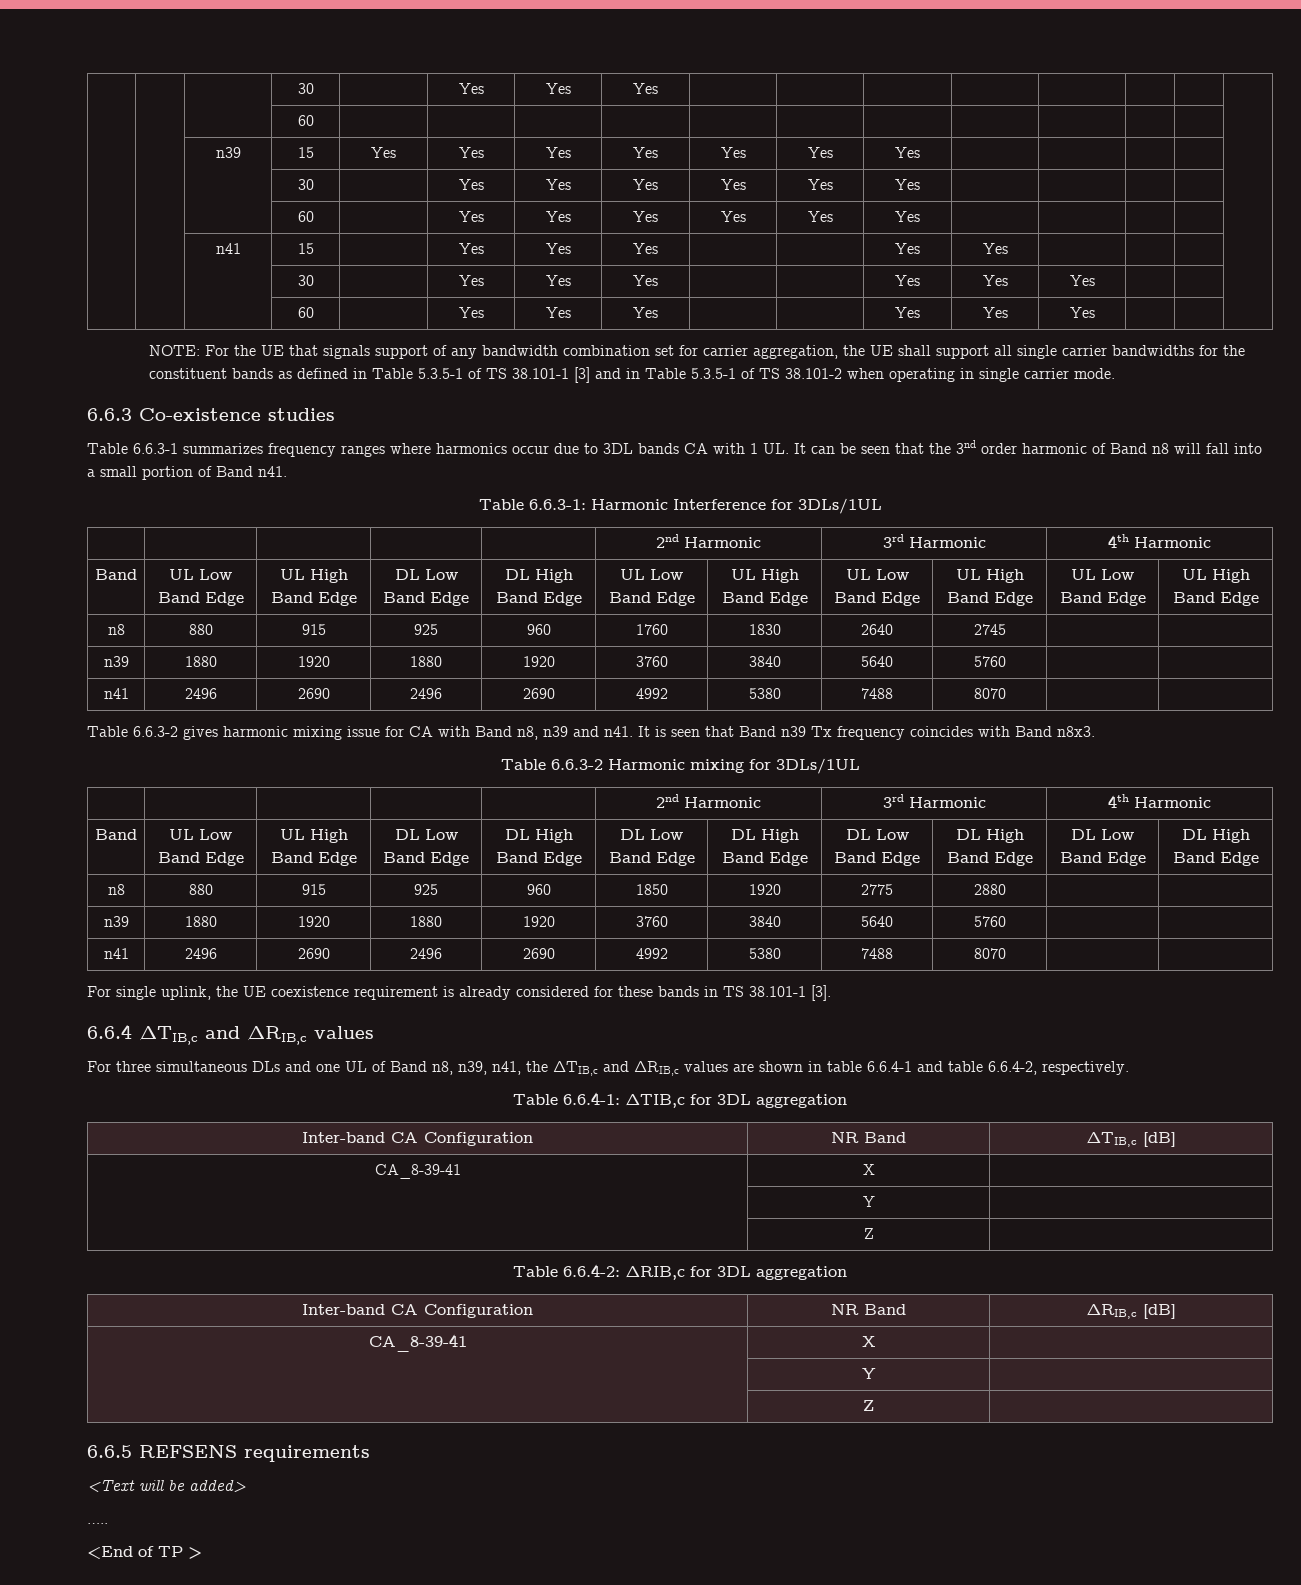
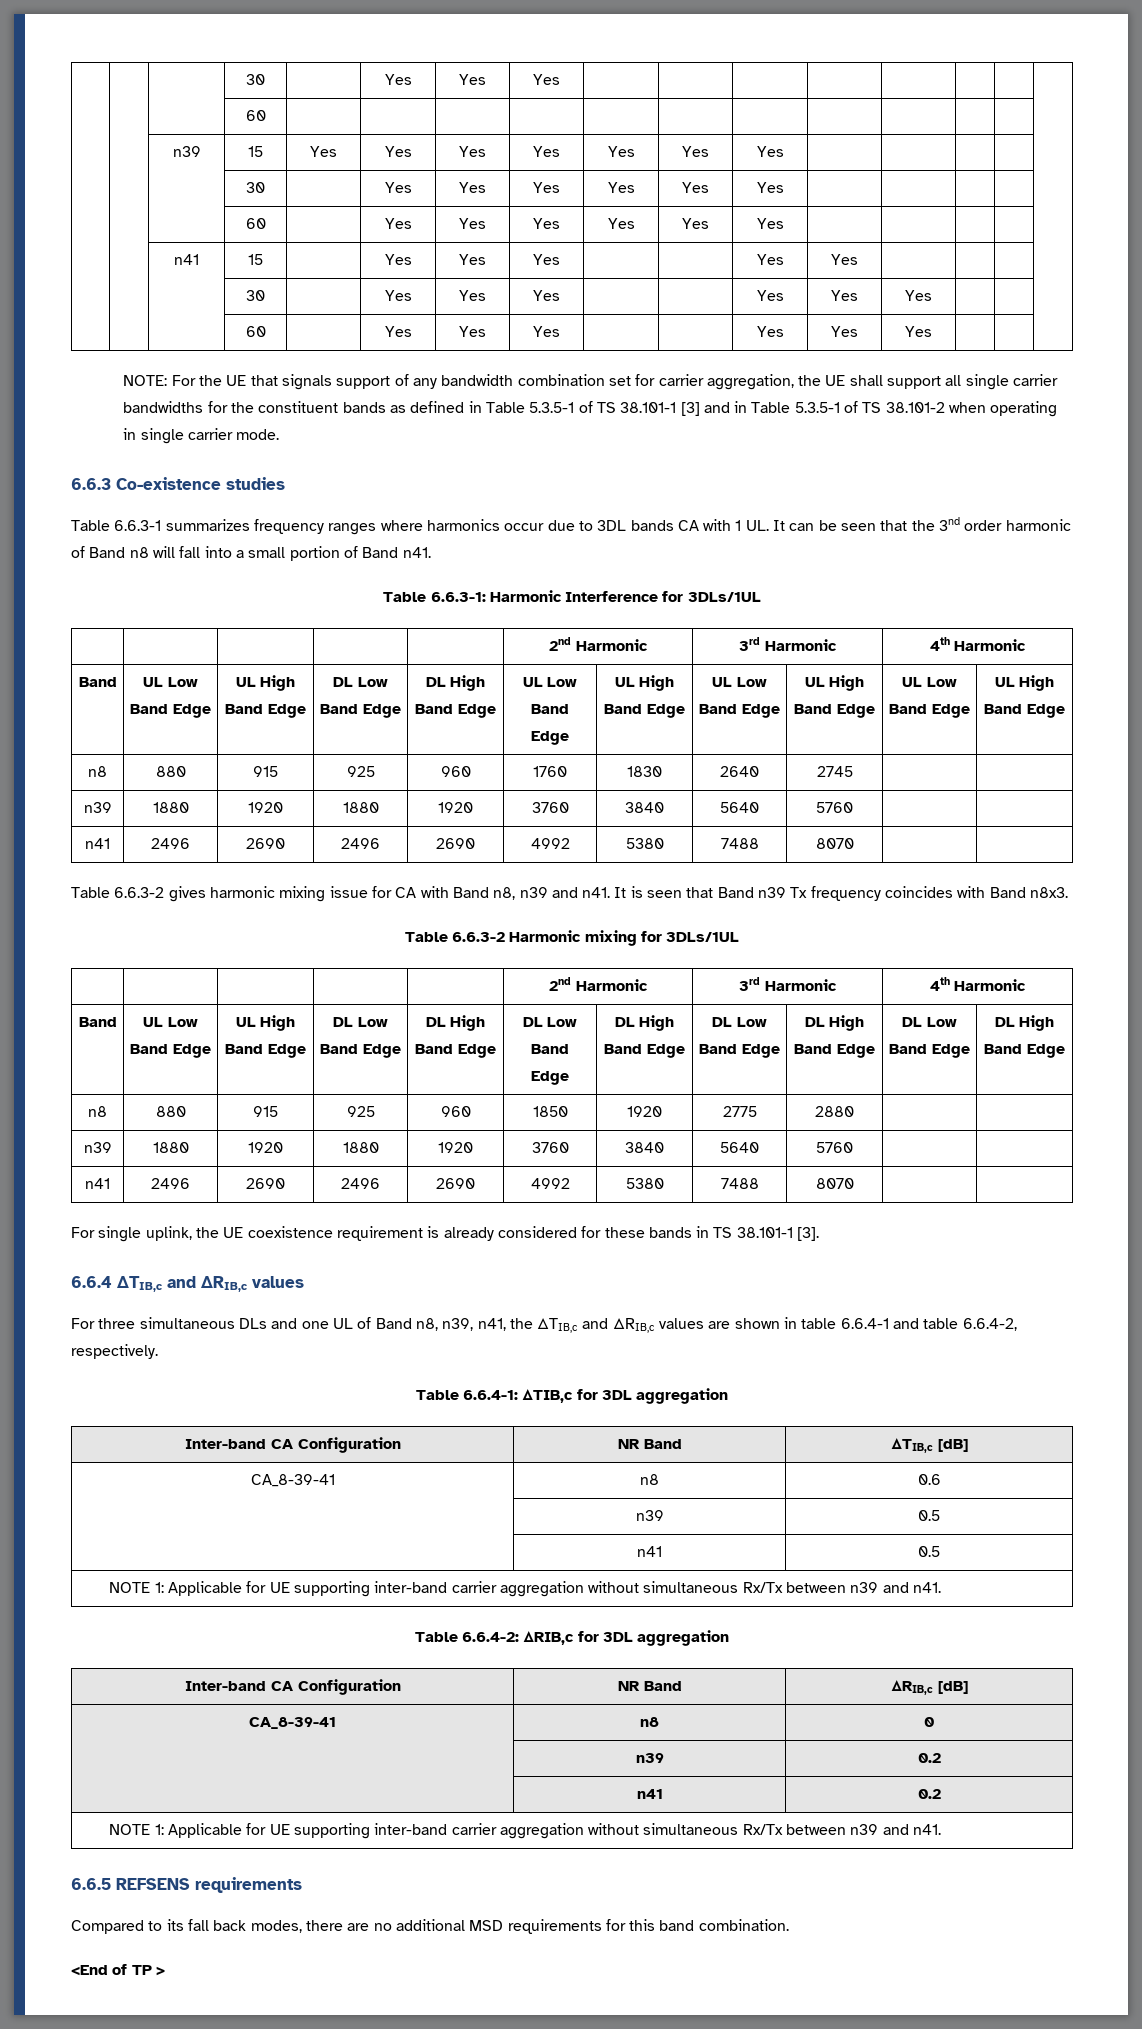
  Inter-band CA Configuration | NR Band | ΔTIB,c [dB]
- CA_8-39-41 | X |
- | Y |
- | Z |
+ CA_8-39-41 | n8 | 0.6
+ | n39 | 0.5
+ | n41 | 0.5
+ NOTE 1: Applicable for UE supporting inter-band carrier aggregation without simultaneous Rx/Tx between n39 and n41.
  Inter-band CA Configuration | NR Band | ΔRIB,c [dB]
- CA_8-39-41 | X |
- | Y |
- | Z |
+ CA_8-39-41 | n8 | 0
+ | n39 | 0.2
+ | n41 | 0.2
+ NOTE 1: Applicable for UE supporting inter-band carrier aggregation without simultaneous Rx/Tx between n39 and n41.
  6.6.5 REFSENS requirements
- <Text will be added>
- …..
+ Compared to its fall back modes, there are no additional MSD requirements for this band combination.

